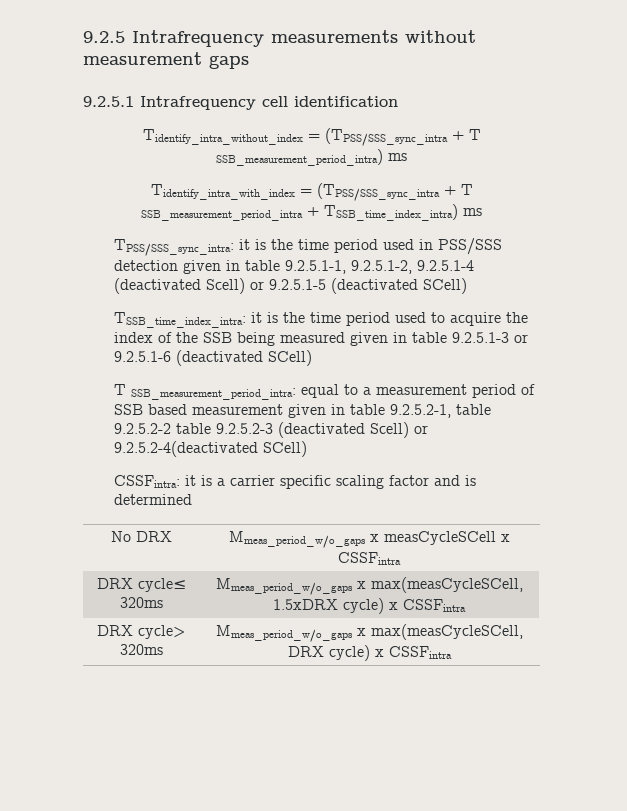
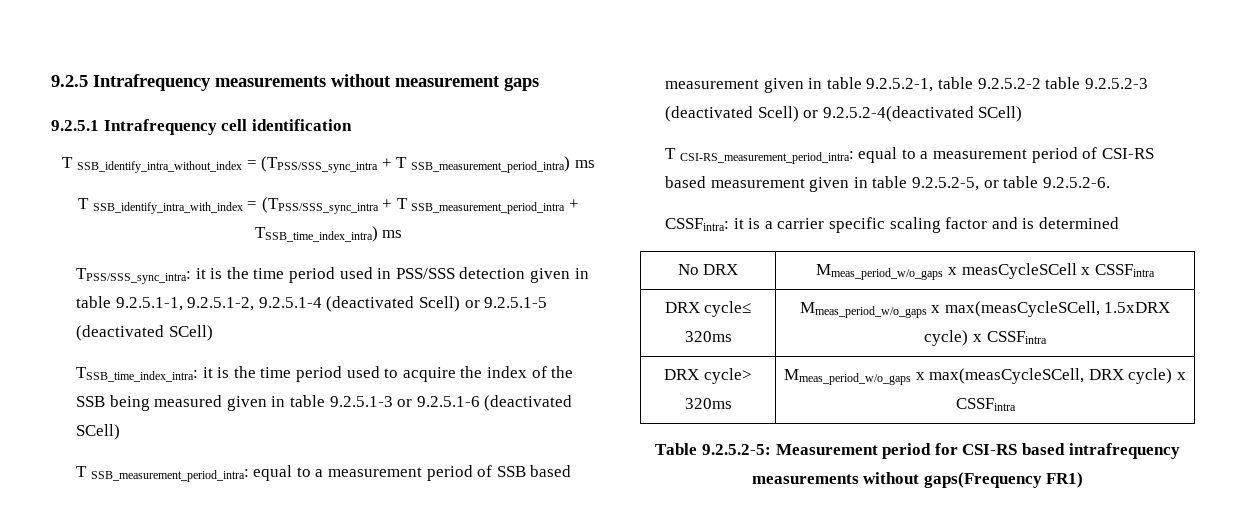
- Tidentify_intra_without_index = (TPSS/SSS_sync_intra + T SSB_measurement_period_intra) ms
+ T SSB_identify_intra_without_index = (TPSS/SSS_sync_intra + T SSB_measurement_period_intra) ms
- Tidentify_intra_with_index = (TPSS/SSS_sync_intra + T SSB_measurement_period_intra + TSSB_time_index_intra) ms
+ T SSB_identify_intra_with_index = (TPSS/SSS_sync_intra + T SSB_measurement_period_intra + TSSB_time_index_intra) ms
+ T CSI-RS_measurement_period_intra: equal to a measurement period of CSI-RS based measurement given in table 9.2.5.2-5, or table 9.2.5.2-6.
+ Table 9.2.5.2-5: Measurement period for CSI-RS based intrafrequency measurements without gaps(Frequency FR1)

